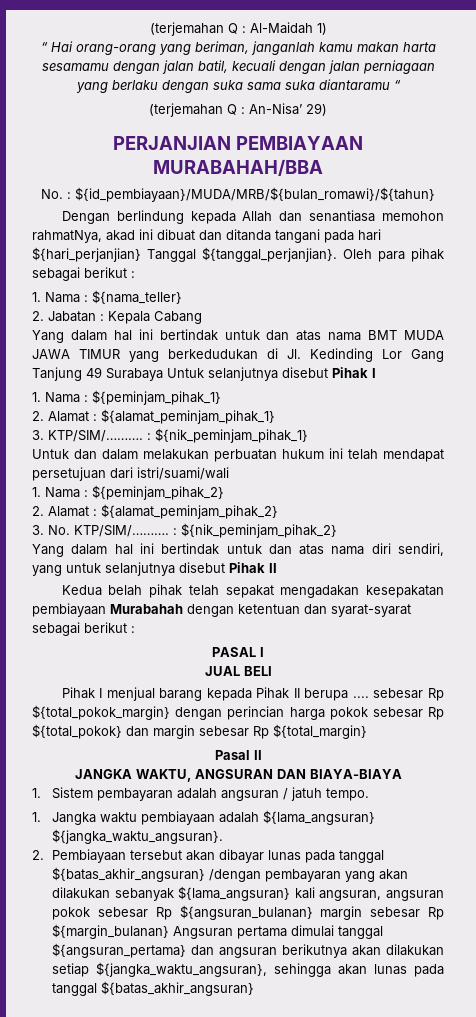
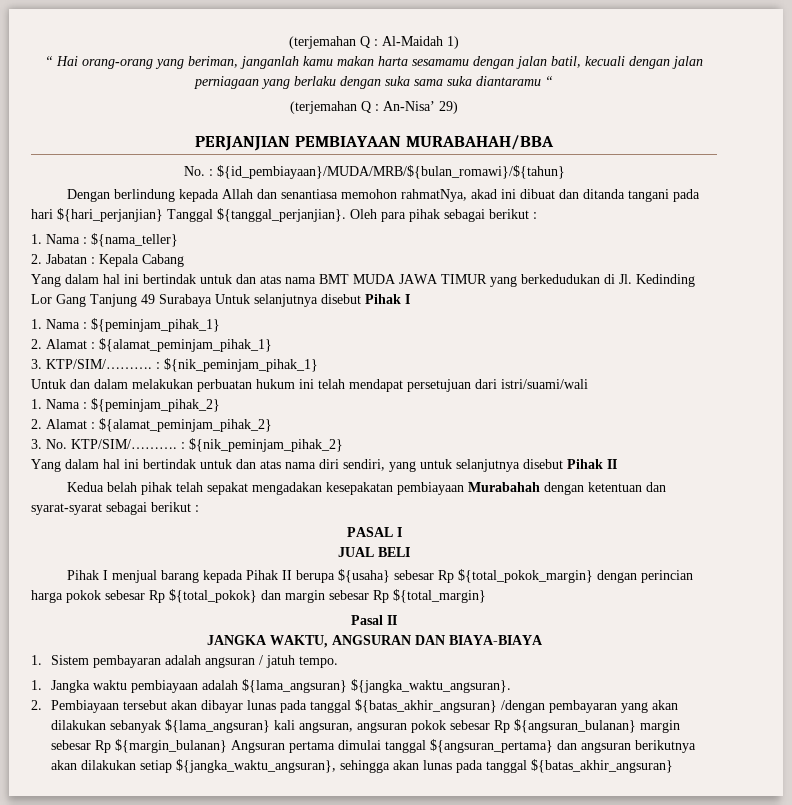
- Pihak I menjual barang kepada Pihak II berupa .... sebesar Rp ${total_pokok_margin} dengan perincian harga pokok sebesar Rp ${total_pokok} dan margin sebesar Rp ${total_margin}
+ Pihak I menjual barang kepada Pihak II berupa ${usaha} sebesar Rp ${total_pokok_margin} dengan perincian harga pokok sebesar Rp ${total_pokok} dan margin sebesar Rp ${total_margin}

